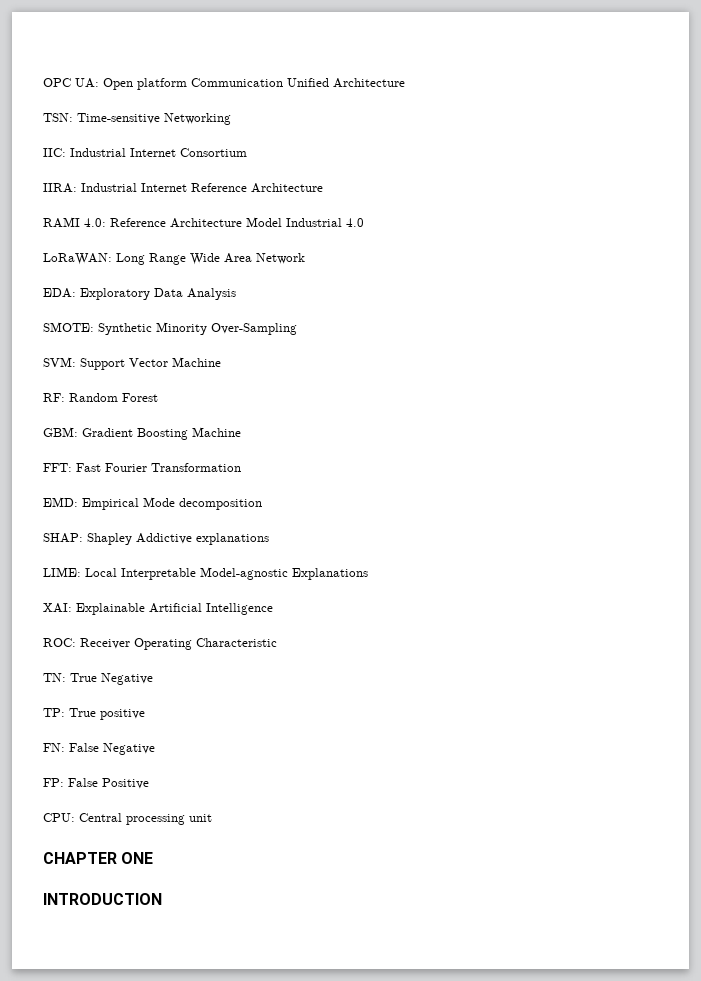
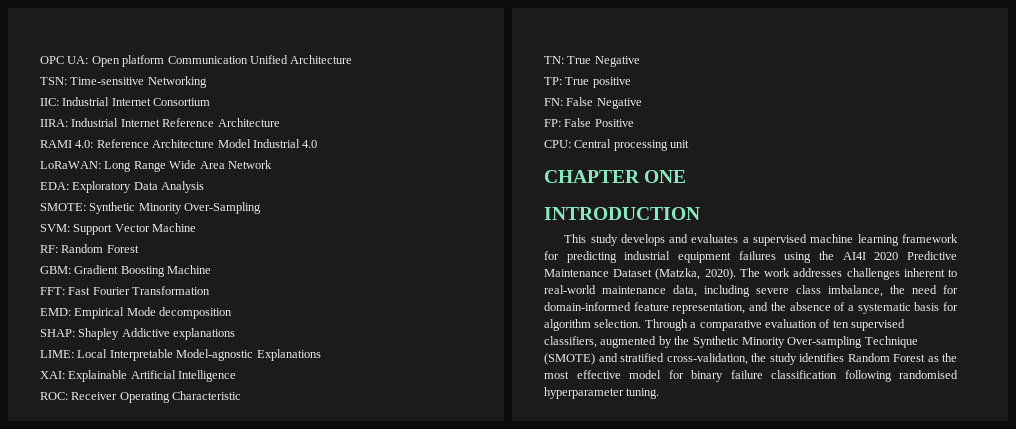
+ This study develops and evaluates a supervised machine learning framework for predicting industrial equipment failures using the AI4I 2020 Predictive Maintenance Dataset (Matzka, 2020). The work addresses challenges inherent to real-world maintenance data, including severe class imbalance, the need for domain-informed feature representation, and the absence of a systematic basis for algorithm selection. Through a comparative evaluation of ten supervised classifiers, augmented by the Synthetic Minority Over-sampling Technique (SMOTE) and stratified cross-validation, the study identifies Random Forest as the most effective model for binary failure classification following randomised hyperparameter tuning.

